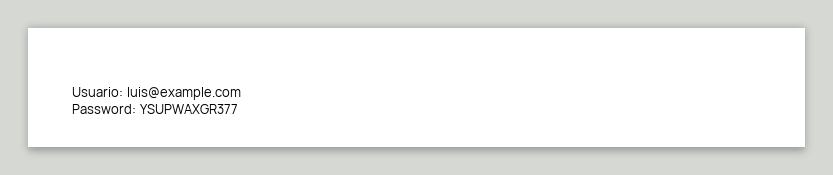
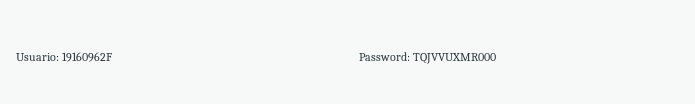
- Usuario: luis@example.com
+ Usuario: 19160962F
- Password: YSUPWAXGR377
+ Password: TQJVVUXMR000

